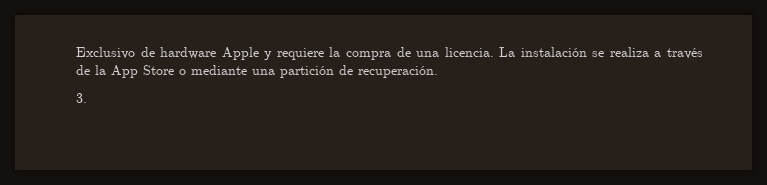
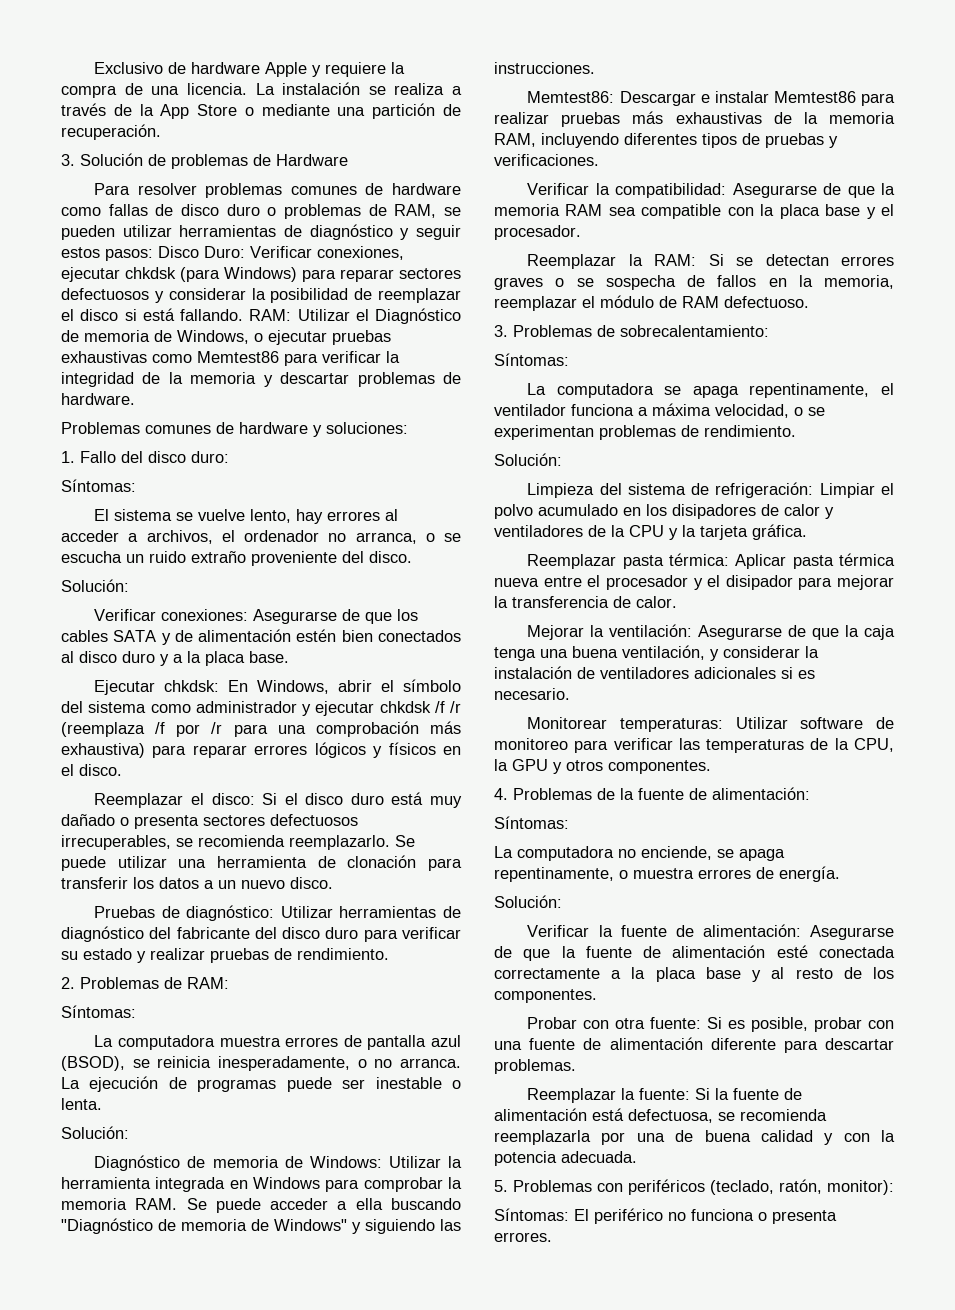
- 3.
+ 3. Solución de problemas de Hardware
+ Para resolver problemas comunes de hardware como fallas de disco duro o problemas de RAM, se pueden utilizar herramientas de diagnóstico y seguir estos pasos: Disco Duro: Verificar conexiones, ejecutar chkdsk (para Windows) para reparar sectores defectuosos y considerar la posibilidad de reemplazar el disco si está fallando. RAM: Utilizar el Diagnóstico de memoria de Windows, o ejecutar pruebas exhaustivas como Memtest86 para verificar la integridad de la memoria y descartar problemas de hardware.
+ Problemas comunes de hardware y soluciones:
+ 1. Fallo del disco duro:
+ Síntomas:
+ El sistema se vuelve lento, hay errores al acceder a archivos, el ordenador no arranca, o se escucha un ruido extraño proveniente del disco.
+ Solución:
+ Verificar conexiones: Asegurarse de que los cables SATA y de alimentación estén bien conectados al disco duro y a la placa base.
+ Ejecutar chkdsk: En Windows, abrir el símbolo del sistema como administrador y ejecutar chkdsk /f /r (reemplaza /f por /r para una comprobación más exhaustiva) para reparar errores lógicos y físicos en el disco.
+ Reemplazar el disco: Si el disco duro está muy dañado o presenta sectores defectuosos irrecuperables, se recomienda reemplazarlo. Se puede utilizar una herramienta de clonación para transferir los datos a un nuevo disco.
+ Pruebas de diagnóstico: Utilizar herramientas de diagnóstico del fabricante del disco duro para verificar su estado y realizar pruebas de rendimiento.
+ 2. Problemas de RAM:
+ Síntomas:
+ La computadora muestra errores de pantalla azul (BSOD), se reinicia inesperadamente, o no arranca. La ejecución de programas puede ser inestable o lenta.
+ Solución:
+ Diagnóstico de memoria de Windows: Utilizar la herramienta integrada en Windows para comprobar la memoria RAM. Se puede acceder a ella buscando "Diagnóstico de memoria de Windows" y siguiendo las instrucciones.
+ Memtest86: Descargar e instalar Memtest86 para realizar pruebas más exhaustivas de la memoria RAM, incluyendo diferentes tipos de pruebas y verificaciones.
+ Verificar la compatibilidad: Asegurarse de que la memoria RAM sea compatible con la placa base y el procesador.
+ Reemplazar la RAM: Si se detectan errores graves o se sospecha de fallos en la memoria, reemplazar el módulo de RAM defectuoso.
+ 3. Problemas de sobrecalentamiento:
+ Síntomas:
+ La computadora se apaga repentinamente, el ventilador funciona a máxima velocidad, o se experimentan problemas de rendimiento.
+ Solución:
+ Limpieza del sistema de refrigeración: Limpiar el polvo acumulado en los disipadores de calor y ventiladores de la CPU y la tarjeta gráfica.
+ Reemplazar pasta térmica: Aplicar pasta térmica nueva entre el procesador y el disipador para mejorar la transferencia de calor.
+ Mejorar la ventilación: Asegurarse de que la caja tenga una buena ventilación, y considerar la instalación de ventiladores adicionales si es necesario.
+ Monitorear temperaturas: Utilizar software de monitoreo para verificar las temperaturas de la CPU, la GPU y otros componentes.
+ 4. Problemas de la fuente de alimentación:
+ Síntomas:
+ La computadora no enciende, se apaga repentinamente, o muestra errores de energía.
+ Solución:
+ Verificar la fuente de alimentación: Asegurarse de que la fuente de alimentación esté conectada correctamente a la placa base y al resto de los componentes.
+ Probar con otra fuente: Si es posible, probar con una fuente de alimentación diferente para descartar problemas.
+ Reemplazar la fuente: Si la fuente de alimentación está defectuosa, se recomienda reemplazarla por una de buena calidad y con la potencia adecuada.
+ 5. Problemas con periféricos (teclado, ratón, monitor):
+ Síntomas: El periférico no funciona o presenta errores.

